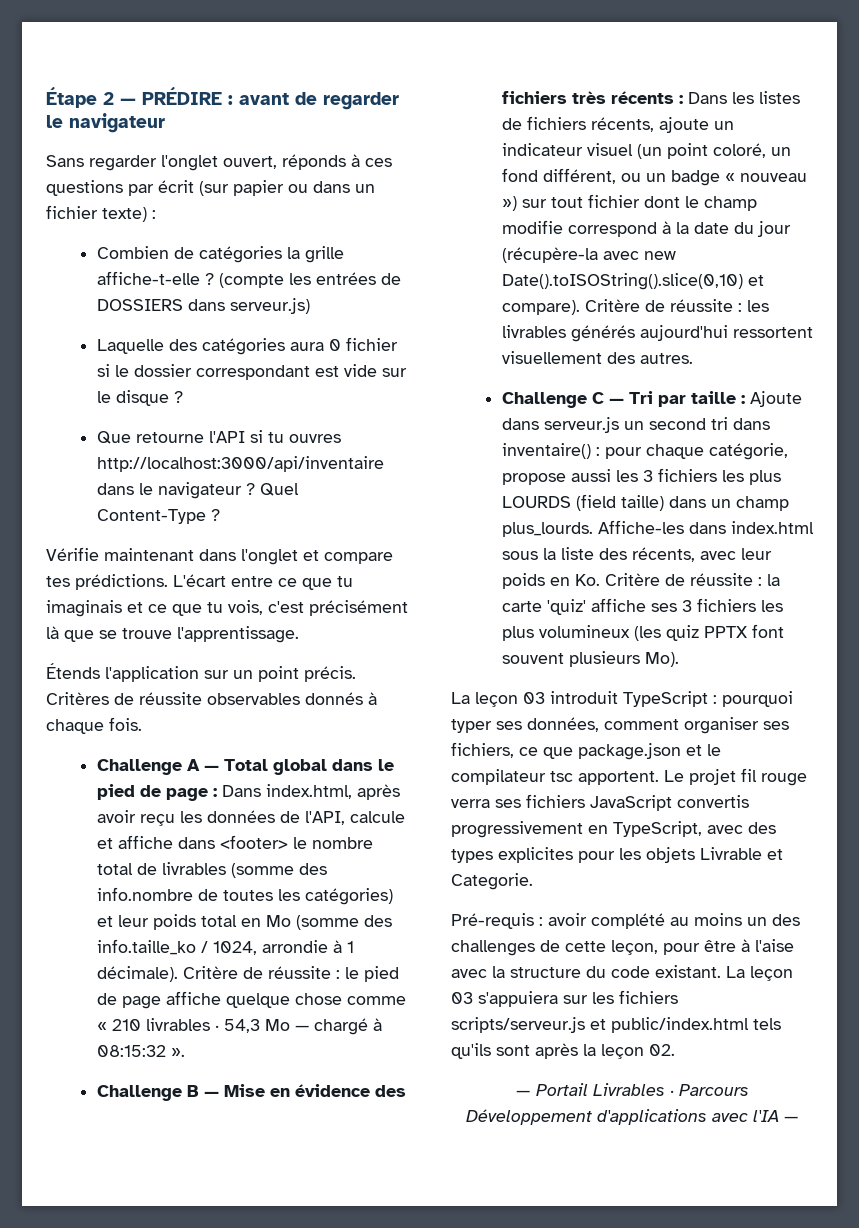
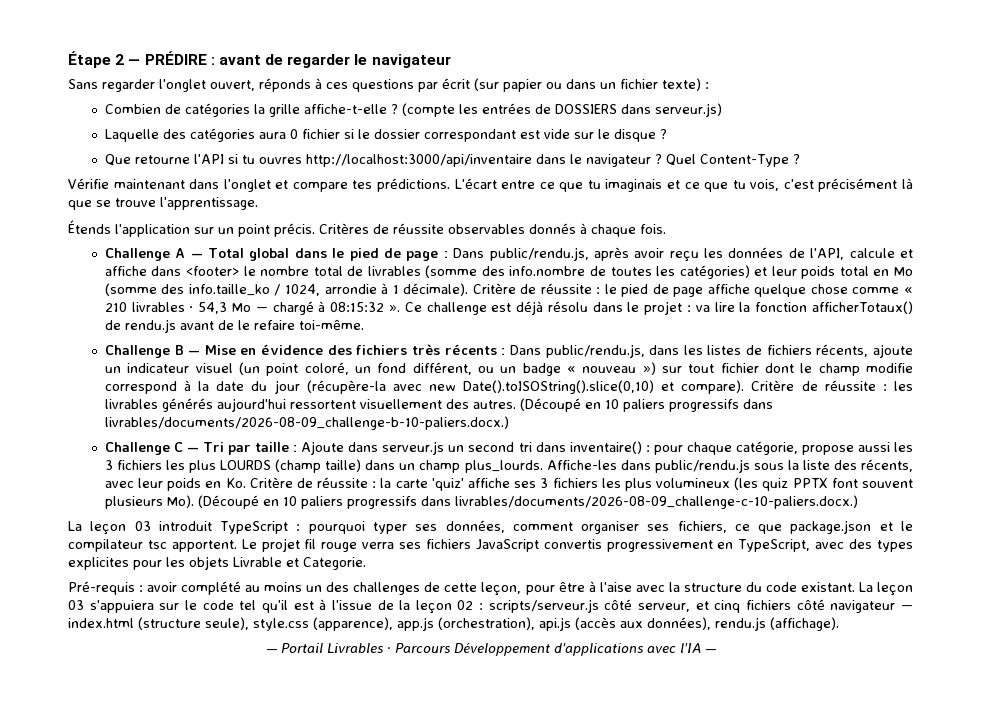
- Challenge A — Total global dans le pied de page : Dans index.html, après avoir reçu les données de l'API, calcule et affiche dans <footer> le nombre total de livrables (somme des info.nombre de toutes les catégories) et leur poids total en Mo (somme des info.taille_ko / 1024, arrondie à 1 décimale).
+ Challenge A — Total global dans le pied de page : Dans public/rendu.js, après avoir reçu les données de l'API, calcule et affiche dans <footer> le nombre total de livrables (somme des info.nombre de toutes les catégories) et leur poids total en Mo (somme des info.taille_ko / 1024, arrondie à 1 décimale).
+ Ce challenge est déjà résolu dans le projet : va lire la fonction afficherTotaux() de rendu.js avant de le refaire toi-même.
- Challenge B — Mise en évidence des fichiers très récents : Dans les listes de fichiers récents, ajoute un indicateur visuel (un point coloré, un fond différent, ou un badge « nouveau ») sur tout fichier dont le champ modifie correspond à la date du jour (récupère-la avec new Date().toISOString().slice(0,10) et compare).
+ Challenge B — Mise en évidence des fichiers très récents : Dans public/rendu.js, dans les listes de fichiers récents, ajoute un indicateur visuel (un point coloré, un fond différent, ou un badge « nouveau ») sur tout fichier dont le champ modifie correspond à la date du jour (récupère-la avec new Date().toISOString().slice(0,10) et compare).
+ (Découpé en 10 paliers progressifs dans livrables/documents/2026-08-09_challenge-b-10-paliers.docx.)
- Challenge C — Tri par taille : Ajoute dans serveur.js un second tri dans inventaire() : pour chaque catégorie, propose aussi les 3 fichiers les plus LOURDS (field taille) dans un champ plus_lourds.
+ Challenge C — Tri par taille : Ajoute dans serveur.js un second tri dans inventaire() : pour chaque catégorie, propose aussi les 3 fichiers les plus LOURDS (champ taille) dans un champ plus_lourds.
- Affiche-les dans index.html sous la liste des récents, avec leur poids en Ko. Critère de réussite : la carte 'quiz' affiche ses 3 fichiers les plus volumineux (les quiz PPTX font souvent plusieurs Mo).
+ Affiche-les dans public/rendu.js sous la liste des récents, avec leur poids en Ko. Critère de réussite : la carte 'quiz' affiche ses 3 fichiers les plus volumineux (les quiz PPTX font souvent plusieurs Mo). (Découpé en 10 paliers progressifs dans livrables/documents/2026-08-09_challenge-c-10-paliers.docx.)
- La leçon 03 s'appuiera sur les fichiers scripts/serveur.js et public/index.html tels qu'ils sont après la leçon 02.
+ La leçon 03 s'appuiera sur le code tel qu'il est à l'issue de la leçon 02 : scripts/serveur.js côté serveur, et cinq fichiers côté navigateur — index.html (structure seule), style.css (apparence), app.js (orchestration), api.js (accès aux données), rendu.js (affichage).

